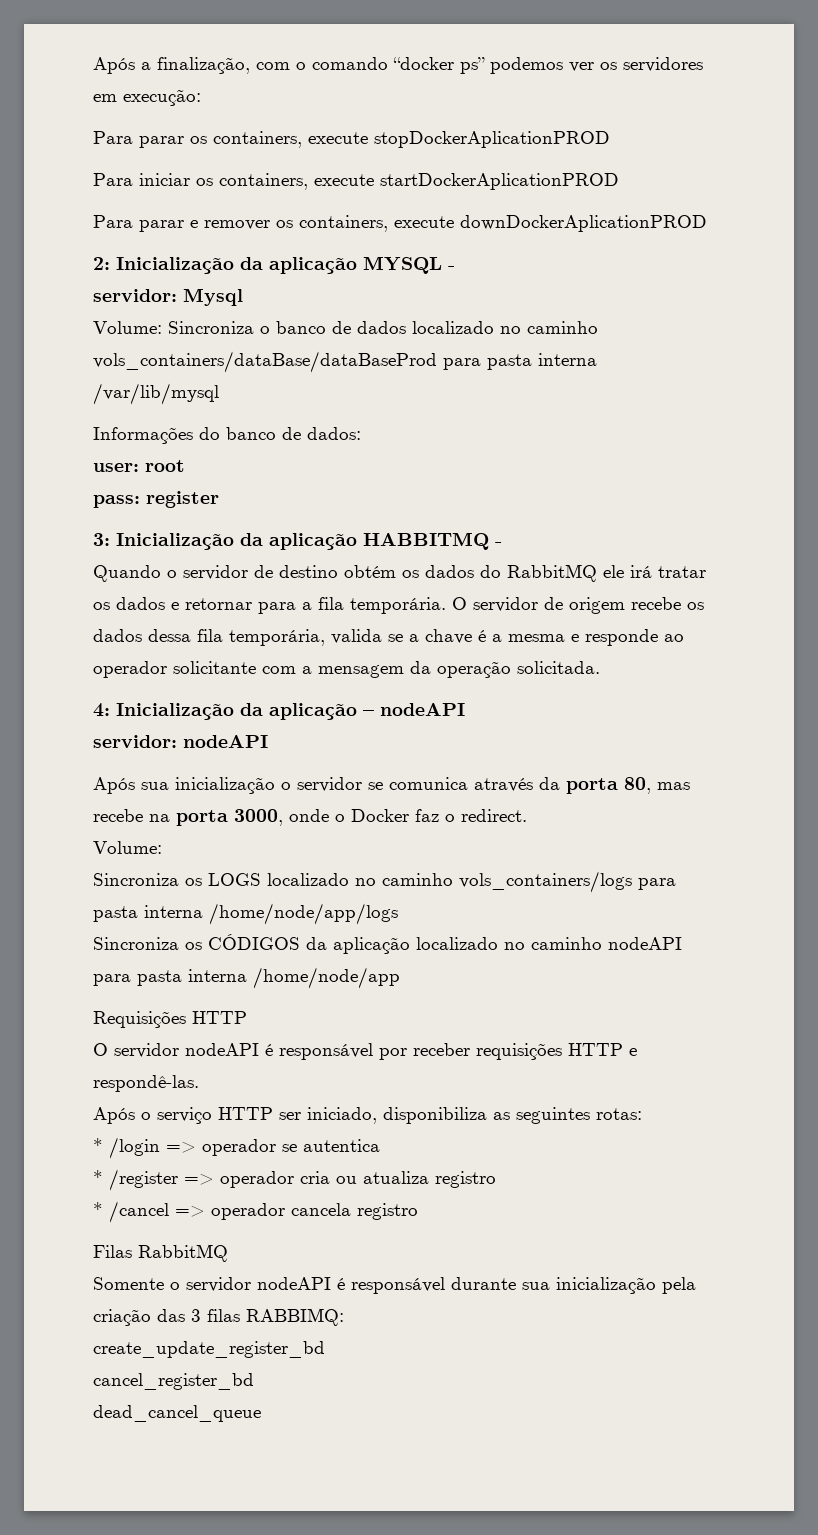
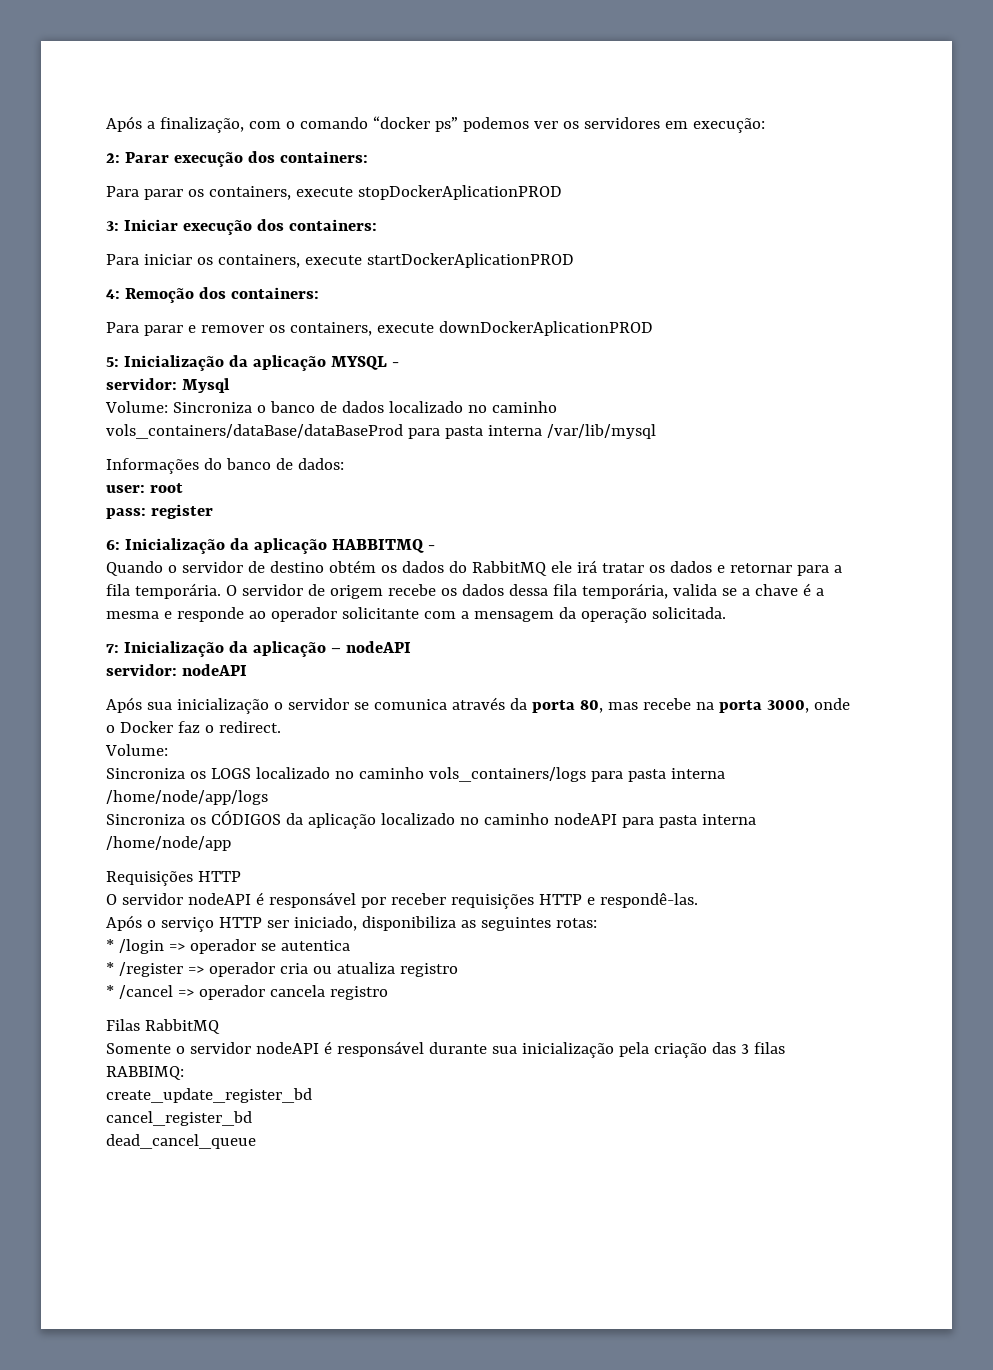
+ 2: Parar execução dos containers:
+ 3: Iniciar execução dos containers:
+ 4: Remoção dos containers:
- 2: Inicialização da aplicação MYSQL -
+ 5: Inicialização da aplicação MYSQL -
- 3: Inicialização da aplicação HABBITMQ -
+ 6: Inicialização da aplicação HABBITMQ -
- 4: Inicialização da aplicação – nodeAPI
+ 7: Inicialização da aplicação – nodeAPI

